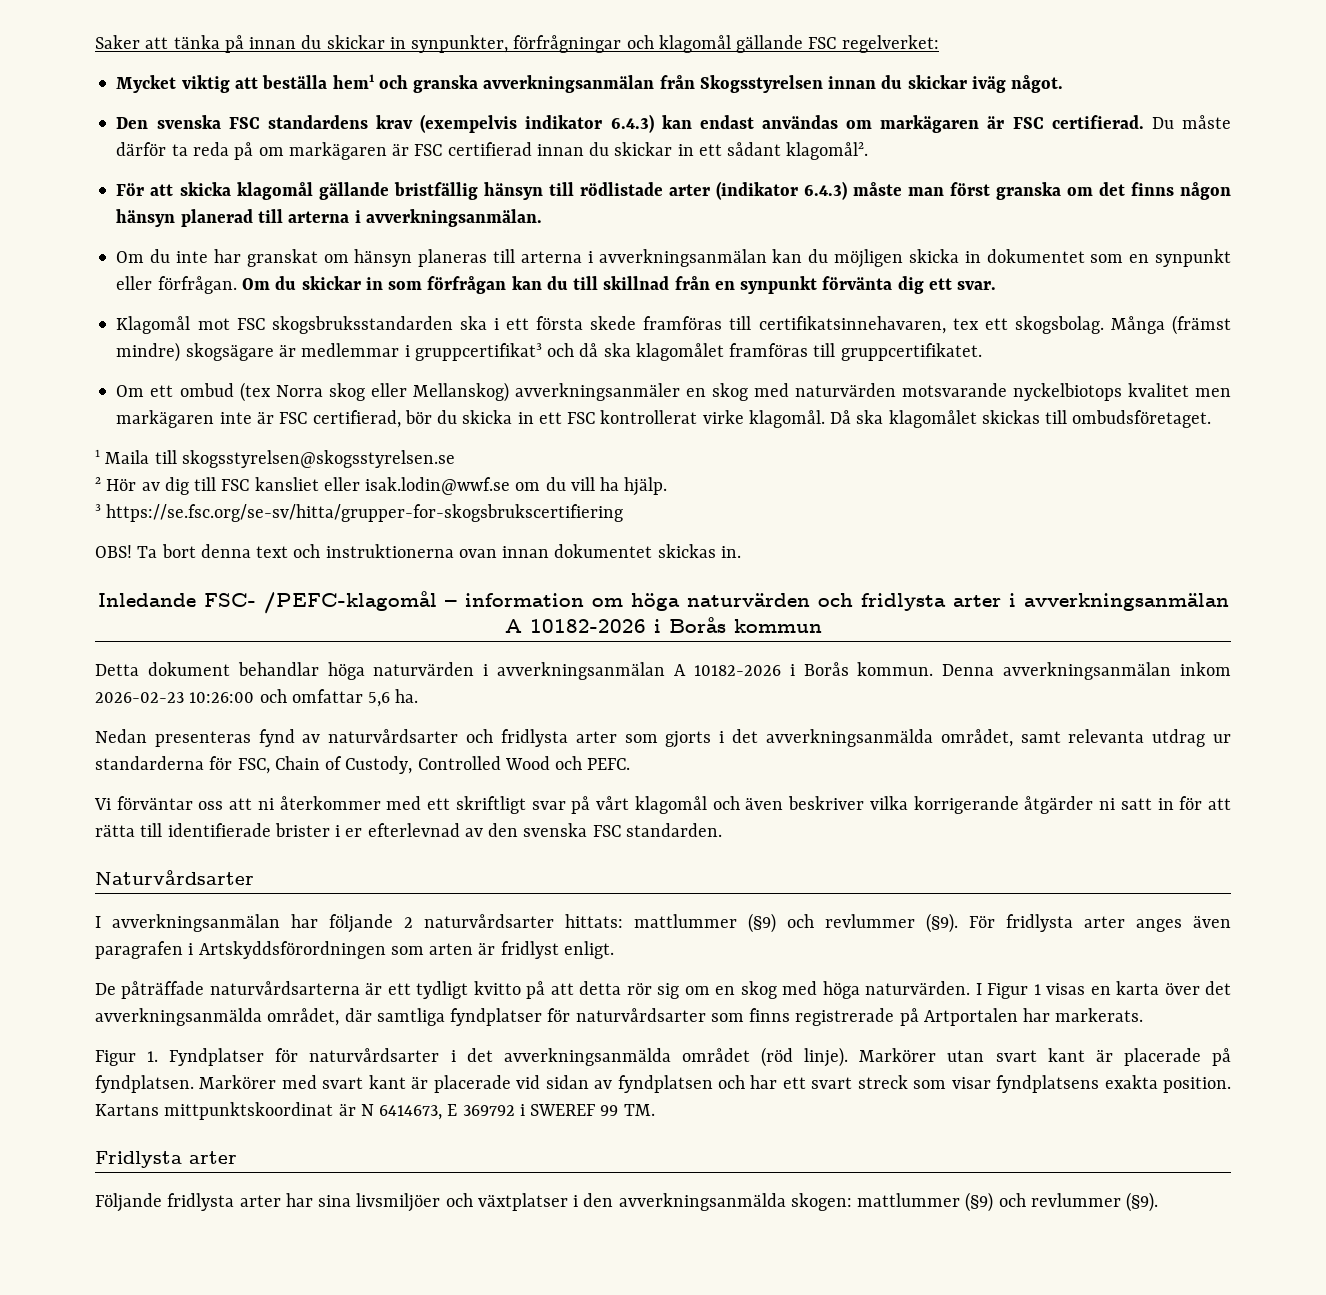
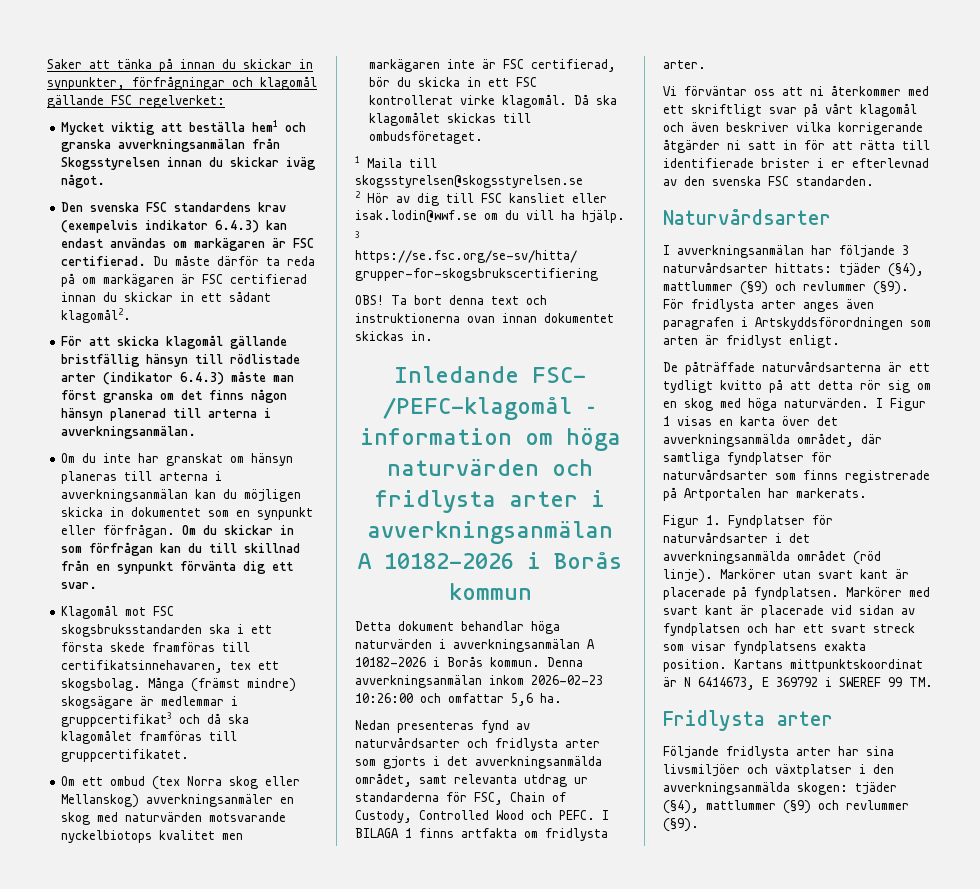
+ I BILAGA 1 finns artfakta om fridlysta arter.
- I avverkningsanmälan har följande 2 naturvårdsarter hittats: mattlummer (§9) och revlummer (§9).
+ I avverkningsanmälan har följande 3 naturvårdsarter hittats: tjäder (§4), mattlummer (§9) och revlummer (§9).
- Följande fridlysta arter har sina livsmiljöer och växtplatser i den avverkningsanmälda skogen: mattlummer (§9) och revlummer (§9).
+ Följande fridlysta arter har sina livsmiljöer och växtplatser i den avverkningsanmälda skogen: tjäder (§4), mattlummer (§9) och revlummer (§9).

